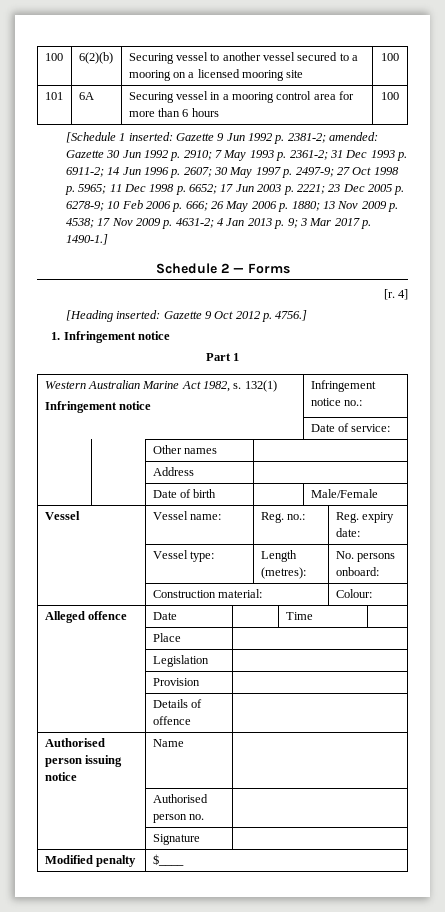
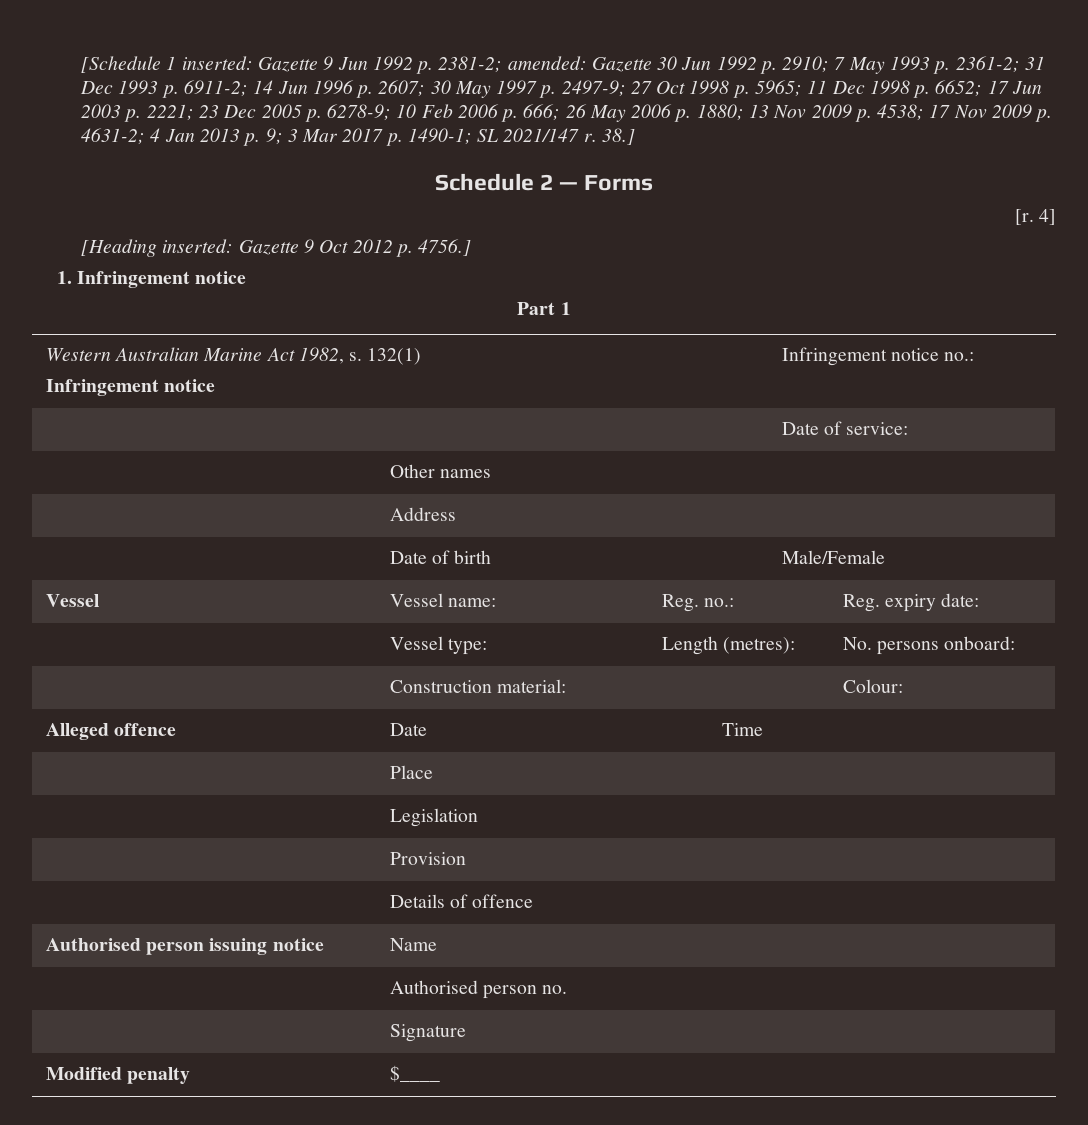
- 100 | 6(2)(b) | Securing vessel to another vessel secured to a mooring on a licensed mooring site | 100
- 101 | 6A | Securing vessel in a mooring control area for more than 6 hours | 100
- 3 Mar 2017 p. 1490-1.]
+ 3 Mar 2017 p. 1490-1; SL 2021/147 r. 38.]

